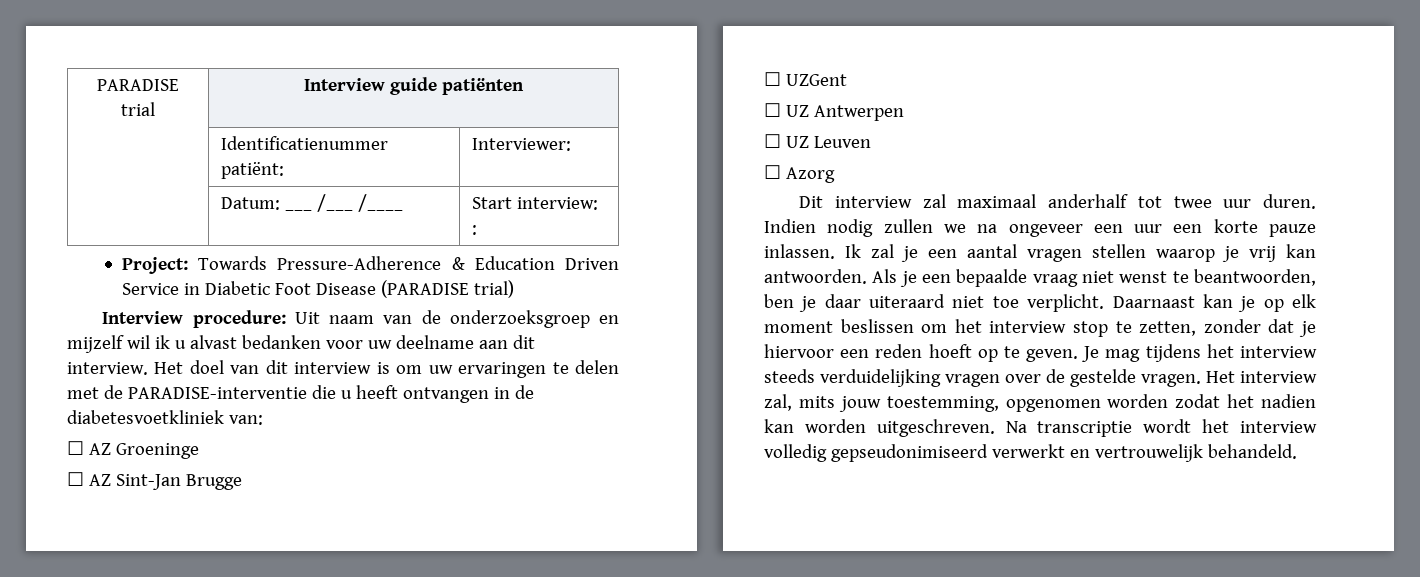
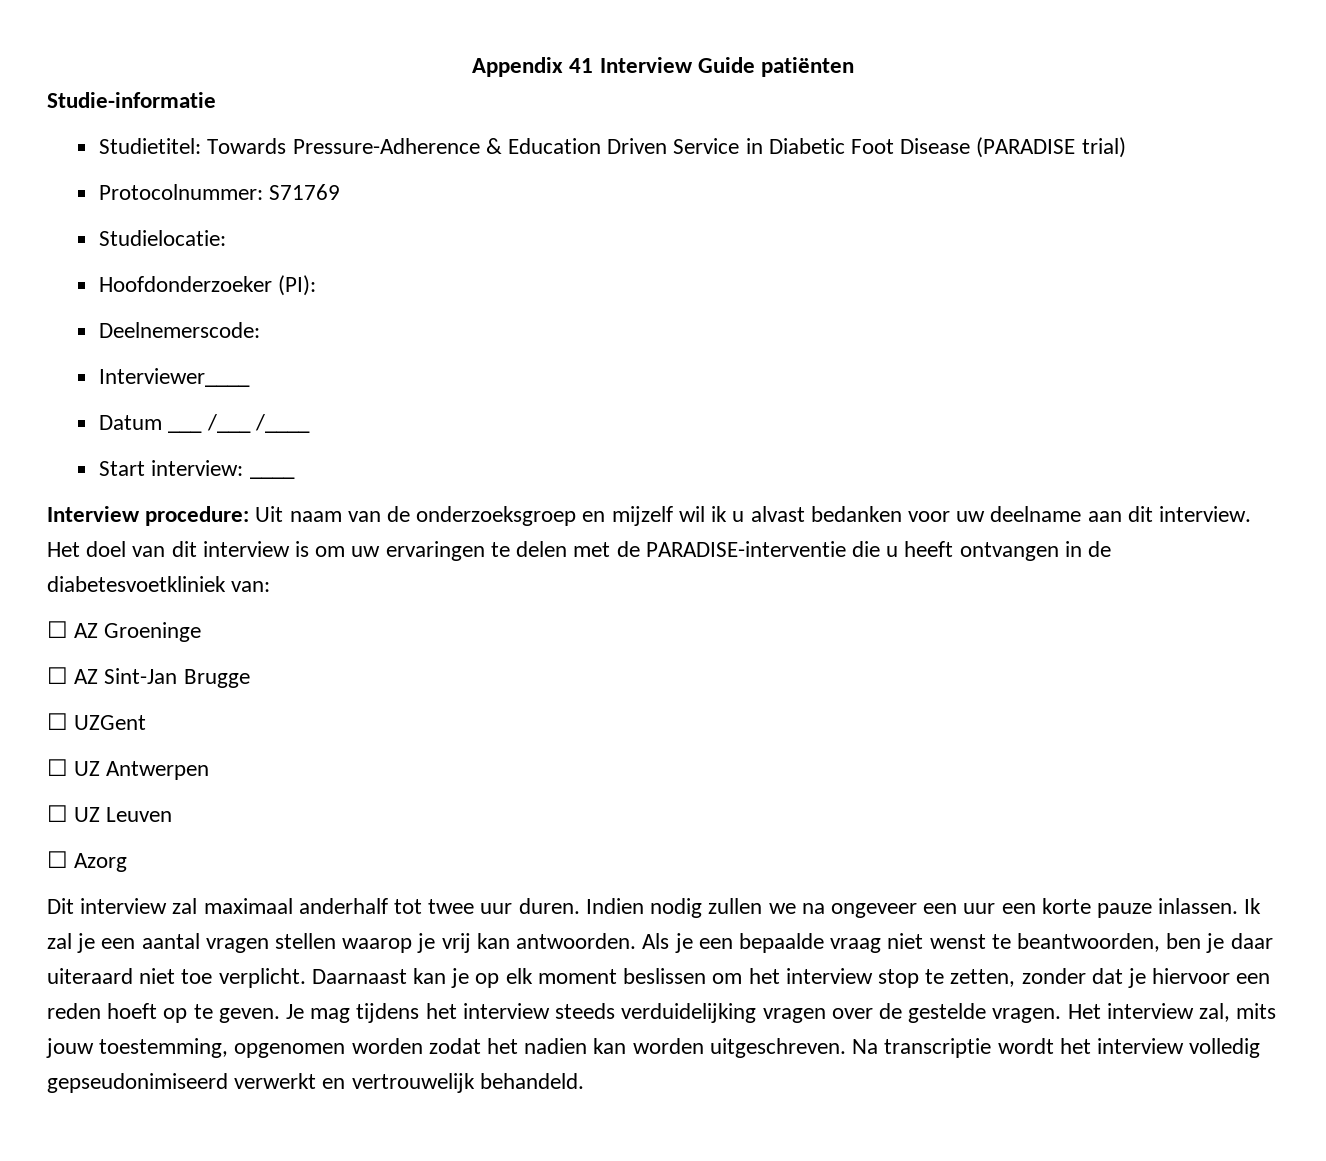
- PARADISE trial | Interview guide patiënten
- | Identificatienummer patiënt: | Interviewer:
- | Datum: ___ /___ /____ | Start interview: :
- Project: Towards Pressure-Adherence & Education Driven Service in Diabetic Foot Disease (PARADISE trial)
+ Appendix 41 Interview Guide patiënten
+ Studie-informatie
+ Studietitel: Towards Pressure-Adherence & Education Driven Service in Diabetic Foot Disease (PARADISE trial)
+ Protocolnummer: S71769
+ Studielocatie:
+ Hoofdonderzoeker (PI):
+ Deelnemerscode:
+ Interviewer____
+ Datum ___ /___ /____
+ Start interview: ____

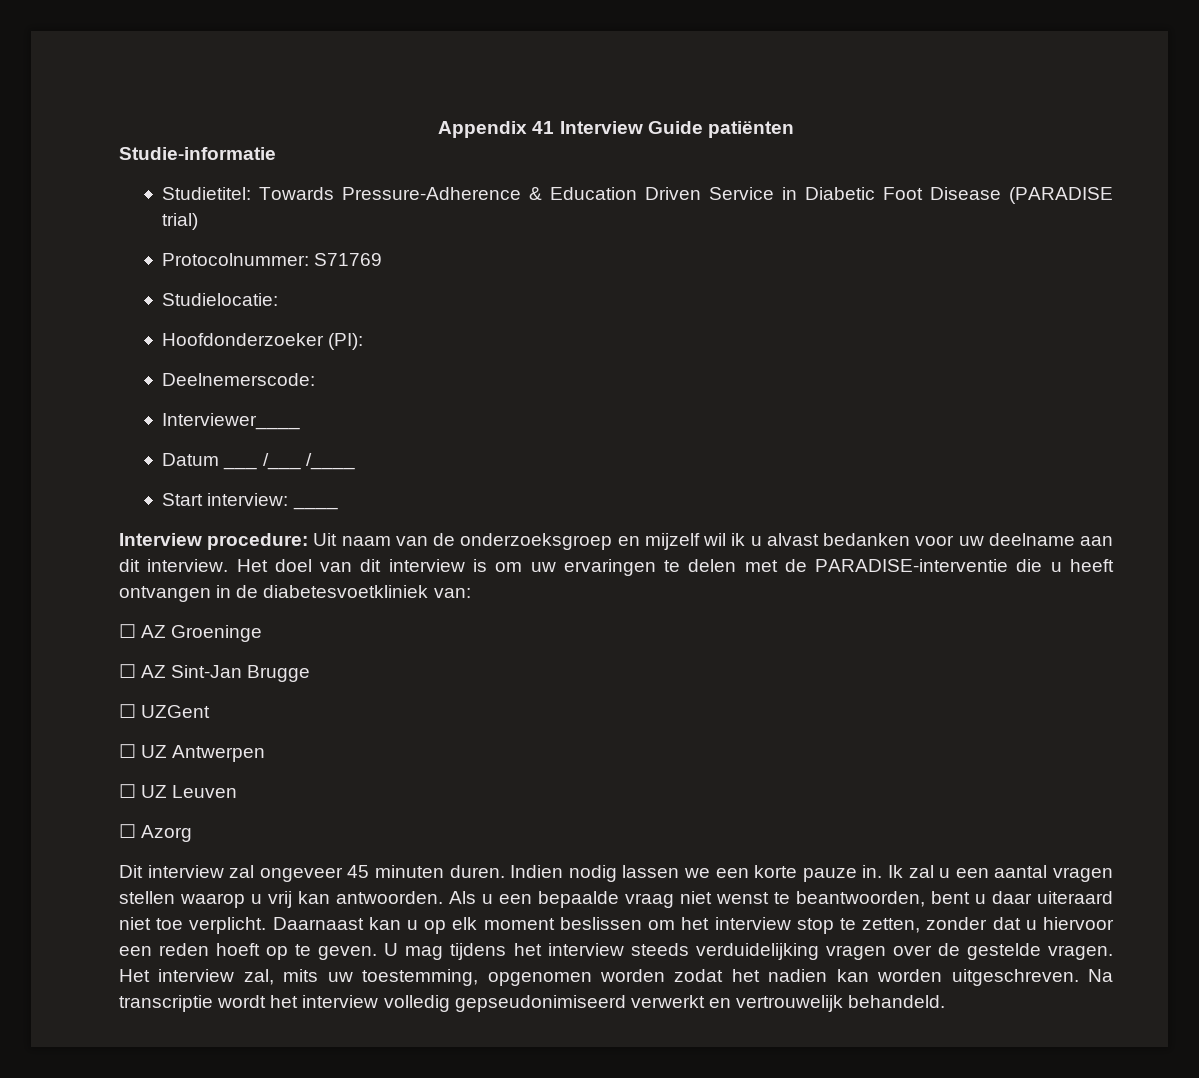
- Dit interview zal maximaal anderhalf tot twee uur duren. Indien nodig zullen we na ongeveer een uur een korte pauze inlassen.
+ Dit interview zal ongeveer 45 minuten duren. Indien nodig lassen we een korte pauze in.
- Ik zal je een aantal vragen stellen waarop je vrij kan antwoorden.
+ Ik zal u een aantal vragen stellen waarop u vrij kan antwoorden.
- Als je een bepaalde vraag niet wenst te beantwoorden, ben je daar uiteraard niet toe verplicht.
+ Als u een bepaalde vraag niet wenst te beantwoorden, bent u daar uiteraard niet toe verplicht.
- Daarnaast kan je op elk moment beslissen om het interview stop te zetten, zonder dat je hiervoor een reden hoeft op te geven.
+ Daarnaast kan u op elk moment beslissen om het interview stop te zetten, zonder dat u hiervoor een reden hoeft op te geven.
- Je mag tijdens het interview steeds verduidelijking vragen over de gestelde vragen.
+ U mag tijdens het interview steeds verduidelijking vragen over de gestelde vragen.
- Het interview zal, mits jouw toestemming, opgenomen worden zodat het nadien kan worden uitgeschreven.
+ Het interview zal, mits uw toestemming, opgenomen worden zodat het nadien kan worden uitgeschreven.

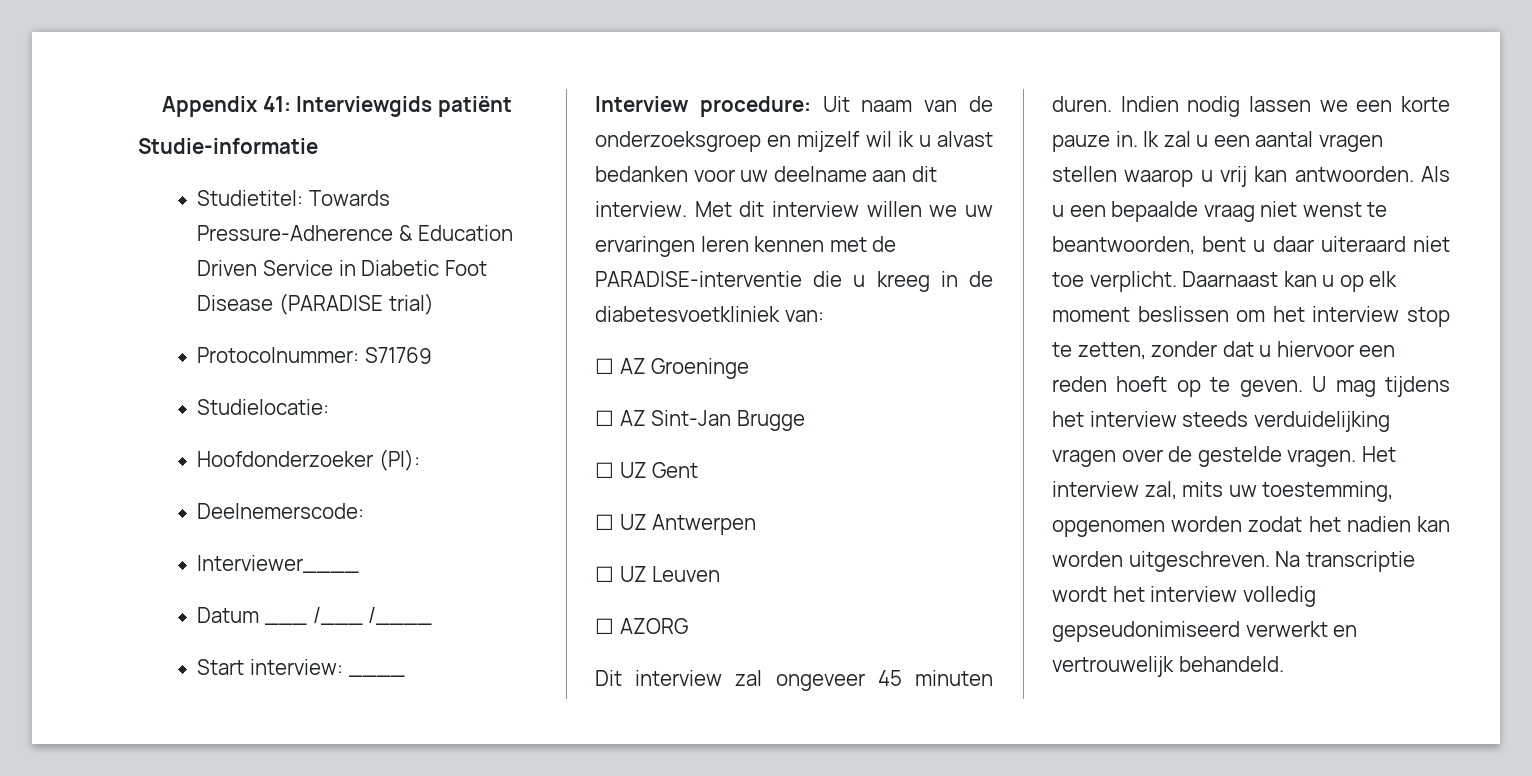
- Appendix 41 Interview Guide patiënten
+ Appendix 41: Interviewgids patiënt
- Het doel van dit interview is om uw ervaringen te delen met de PARADISE-interventie die u heeft ontvangen in de diabetesvoetkliniek van:
+ Met dit interview willen we uw ervaringen leren kennen met de PARADISE-interventie die u kreeg in de diabetesvoetkliniek van:
- ☐ UZGent
+ ☐ UZ Gent
- ☐ Azorg
+ ☐ AZORG

